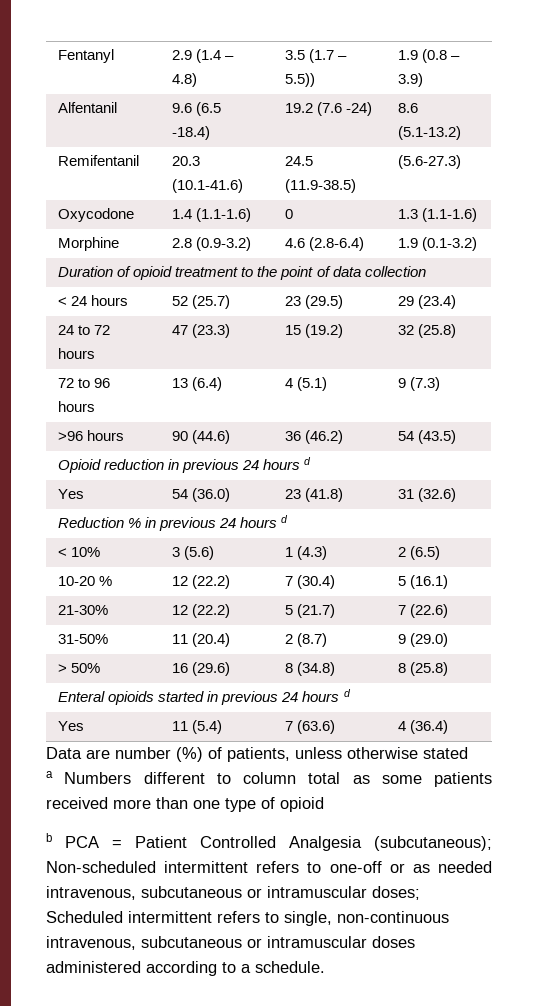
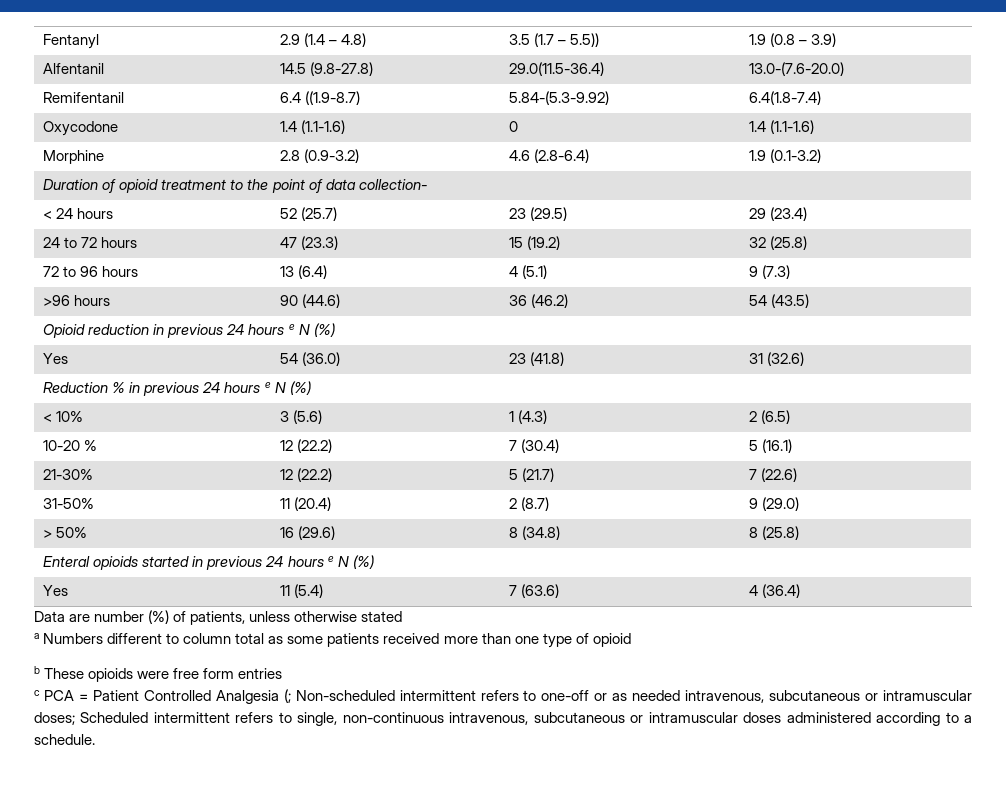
- Alfentanil | 9.6 (6.5 -18.4) | 19.2 (7.6 -24) | 8.6 (5.1-13.2)
- Remifentanil | 20.3 (10.1-41.6) | 24.5 (11.9-38.5) | (5.6-27.3)
+ Alfentanil | 14.5 (9.8-27.8) | 29.0(11.5-36.4) | 13.0-(7.6-20.0)
+ Remifentanil | 6.4 ((1.9-8.7) | 5.84-(5.3-9.92) | 6.4(1.8-7.4)
- Oxycodone | 1.4 (1.1-1.6) | 0 | 1.3 (1.1-1.6)
+ Oxycodone | 1.4 (1.1-1.6) | 0 | 1.4 (1.1-1.6)
- Duration of opioid treatment to the point of data collection
+ Duration of opioid treatment to the point of data collection-
- Opioid reduction in previous 24 hours d
+ Opioid reduction in previous 24 hours e N (%)
- Reduction % in previous 24 hours d
+ Reduction % in previous 24 hours e N (%)
- Enteral opioids started in previous 24 hours d
+ Enteral opioids started in previous 24 hours e N (%)
- b PCA = Patient Controlled Analgesia (subcutaneous); Non-scheduled intermittent refers to one-off or as needed intravenous, subcutaneous or intramuscular doses; Scheduled intermittent refers to single, non-continuous intravenous, subcutaneous or intramuscular doses administered according to a schedule.
+ b These opioids were free form entries
+ c PCA = Patient Controlled Analgesia (; Non-scheduled intermittent refers to one-off or as needed intravenous, subcutaneous or intramuscular doses; Scheduled intermittent refers to single, non-continuous intravenous, subcutaneous or intramuscular doses administered according to a schedule.

